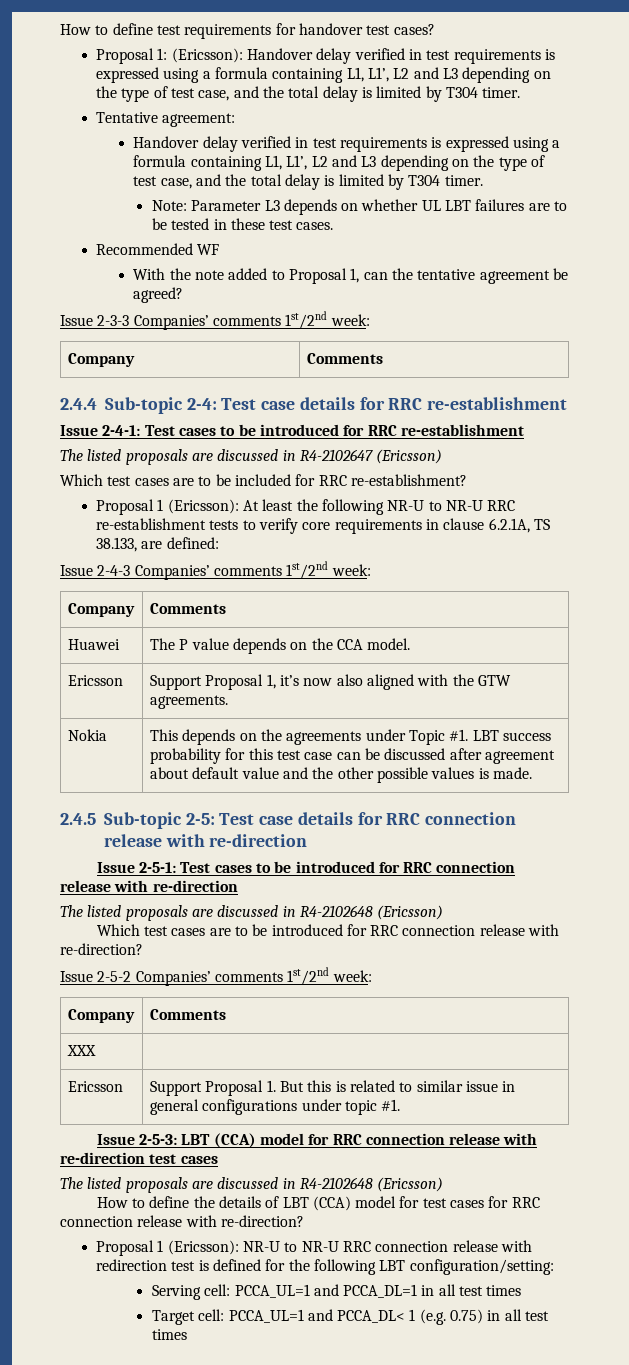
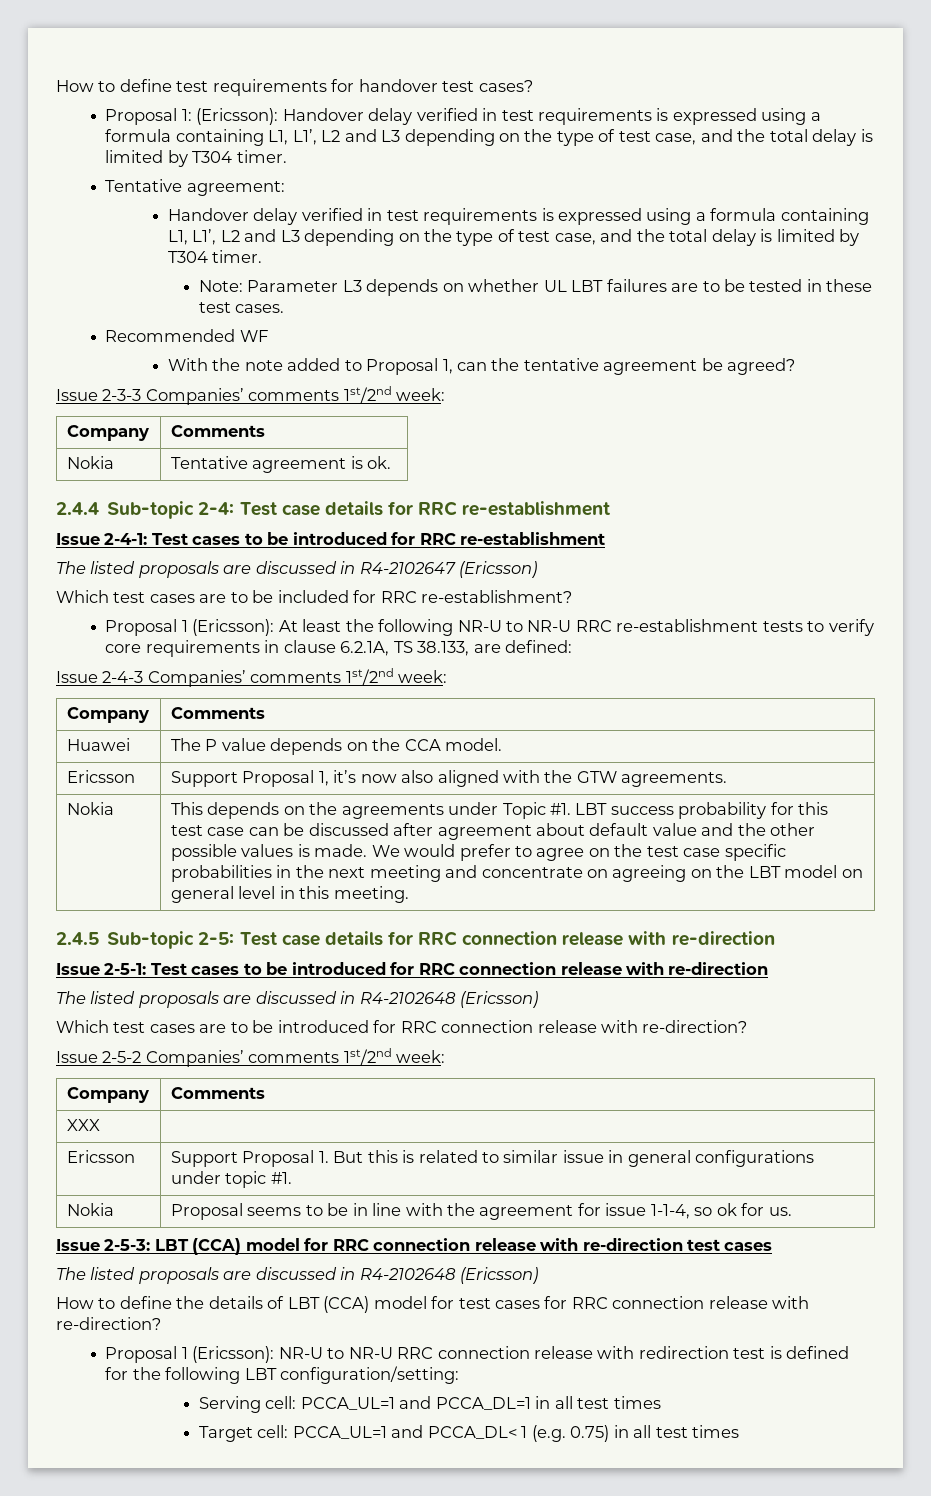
+ Nokia | Tentative agreement is ok.
+ We would prefer to agree on the test case specific probabilities in the next meeting and concentrate on agreeing on the LBT model on general level in this meeting.
+ Nokia | Proposal seems to be in line with the agreement for issue 1-1-4, so ok for us.

